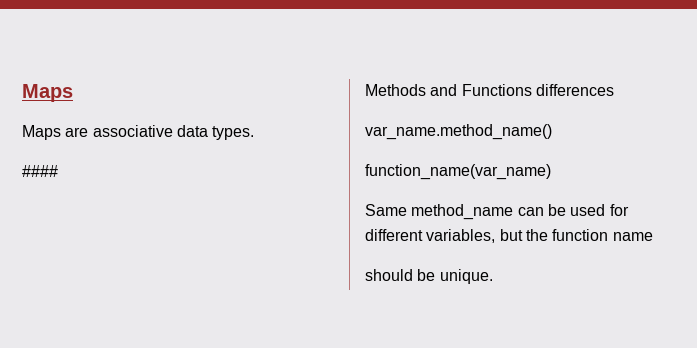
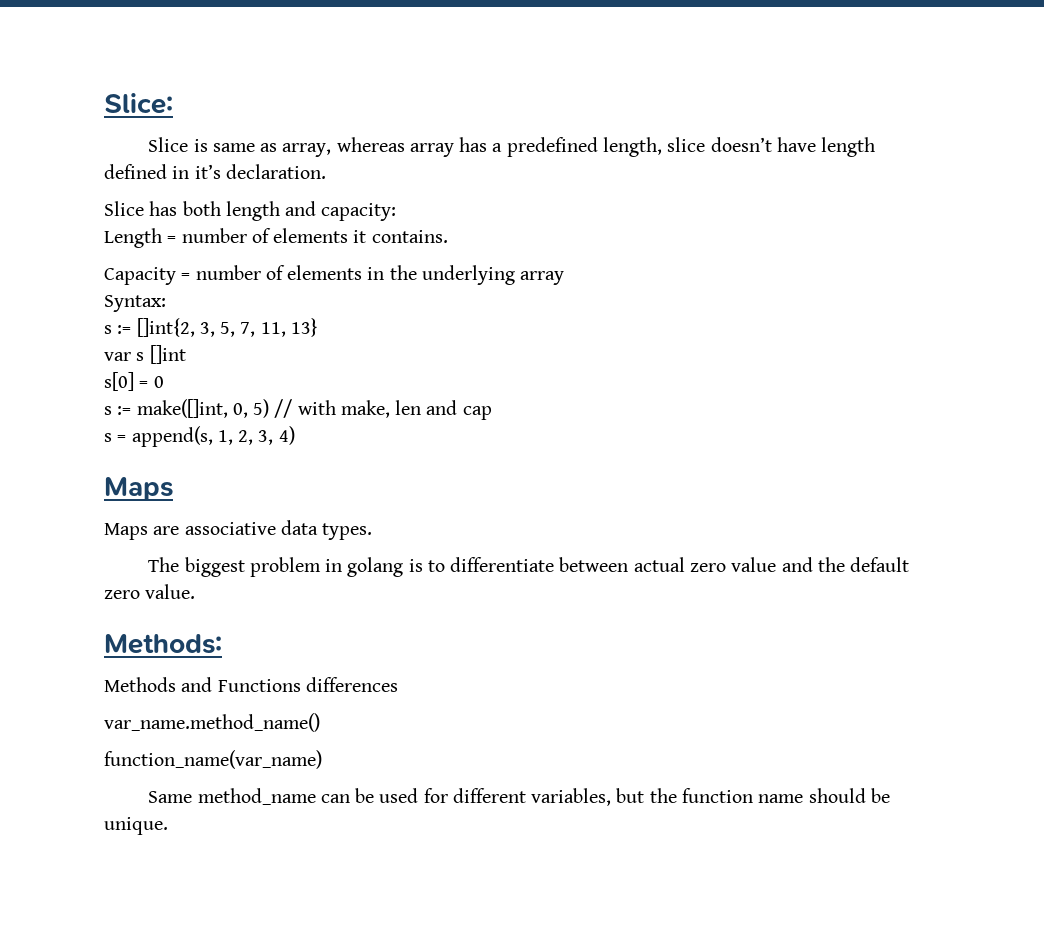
+ Slice:
+ Slice is same as array, whereas array has a predefined length, slice doesn’t have length defined in it’s declaration.
+ Slice has both length and capacity:
+ Length = number of elements it contains.
+ Capacity = number of elements in the underlying array
+ Syntax:
+ s := []int{2, 3, 5, 7, 11, 13}
+ var s []int
+ s[0] = 0
+ s := make([]int, 0, 5) // with make, len and cap
+ s = append(s, 1, 2, 3, 4)
- ####
+ The biggest problem in golang is to differentiate between actual zero value and the default zero value.
+ Methods:
- Same method_name can be used for different variables, but the function name
- should be unique.
+ Same method_name can be used for different variables, but the function name should be unique.

